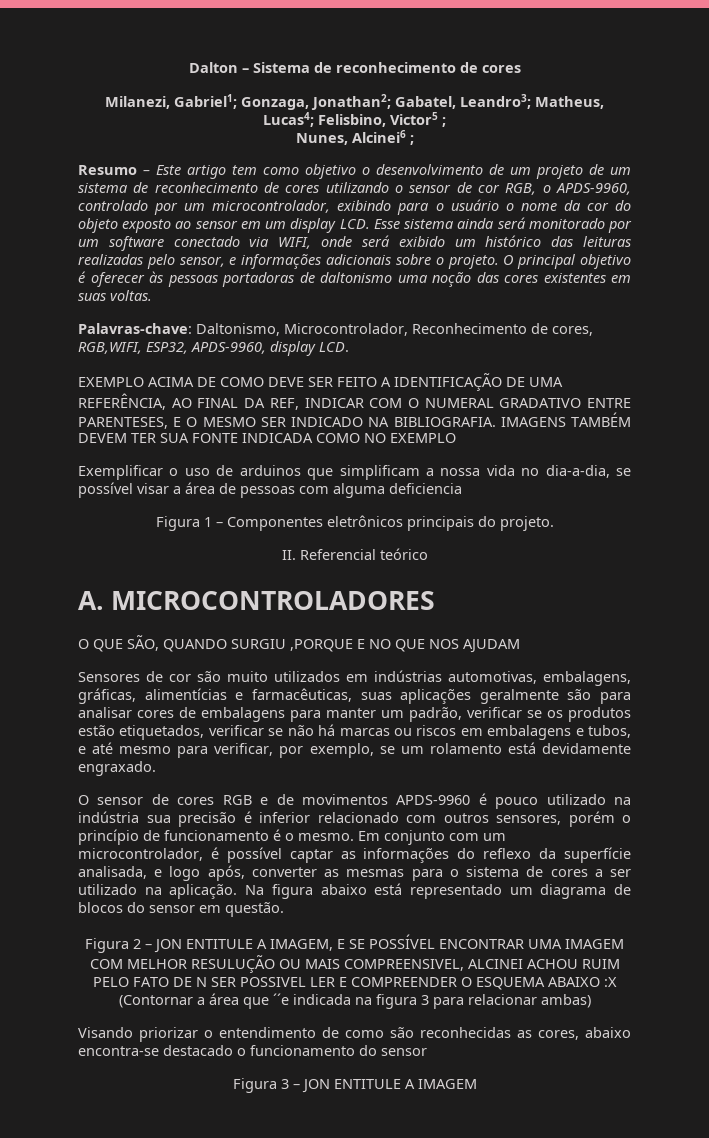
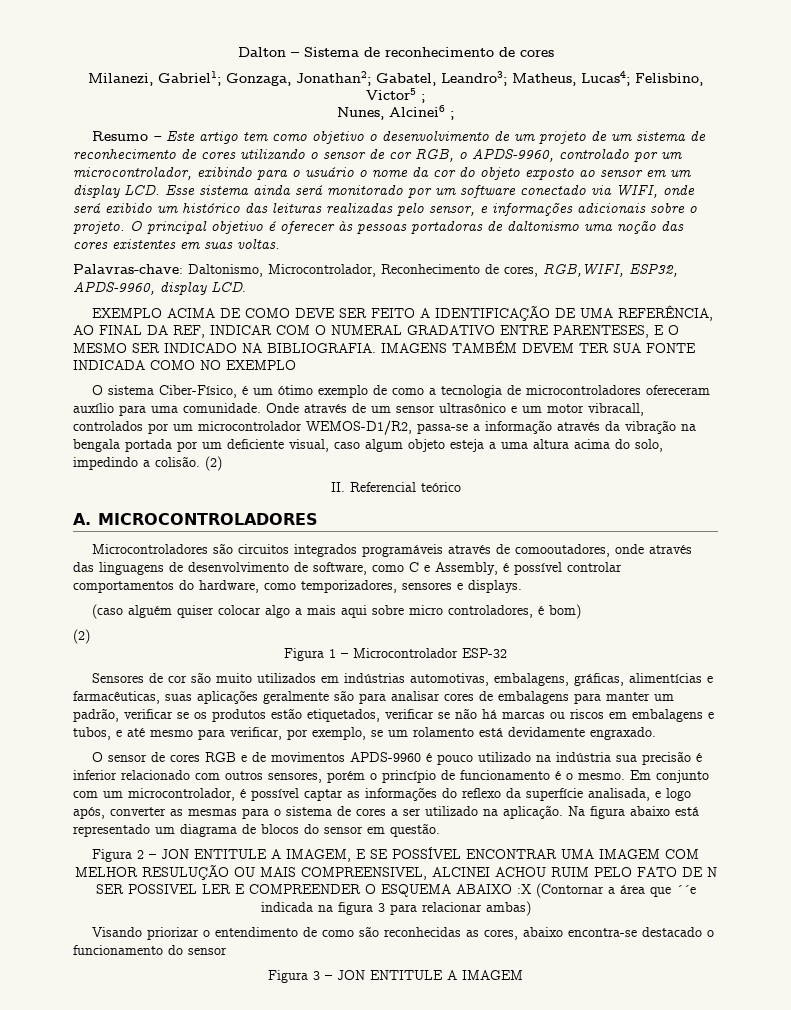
- Exemplificar o uso de arduinos que simplificam a nossa vida no dia-a-dia, se possível visar a área de pessoas com alguma deficiencia
- Figura 1 – Componentes eletrônicos principais do projeto.
+ O sistema Ciber-Físico, é um ótimo exemplo de como a tecnologia de microcontroladores ofereceram auxílio para uma comunidade. Onde através de um sensor ultrasônico e um motor vibracall, controlados por um microcontrolador WEMOS-D1/R2, passa-se a informação através da vibração na bengala portada por um deficiente visual, caso algum objeto esteja a uma altura acima do solo, impedindo a colisão. (2)
- O QUE SÃO, QUANDO SURGIU ,PORQUE E NO QUE NOS AJUDAM
+ Microcontroladores são circuitos integrados programáveis através de comooutadores, onde através das linguagens de desenvolvimento de software, como C e Assembly, é possível controlar comportamentos do hardware, como temporizadores, sensores e displays.
+ (caso alguém quiser colocar algo a mais aqui sobre micro controladores, é bom)
+ (2)
+ Figura 1 – Microcontrolador ESP-32

